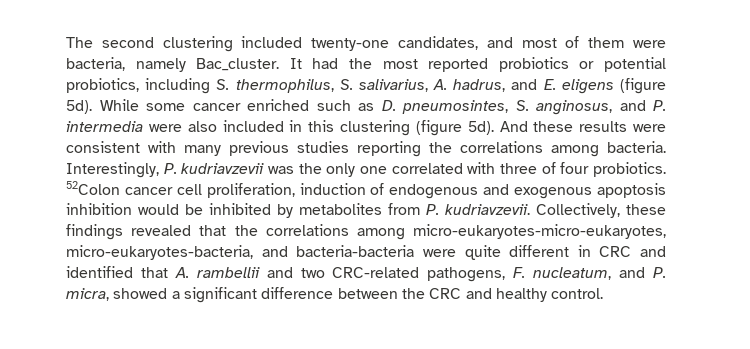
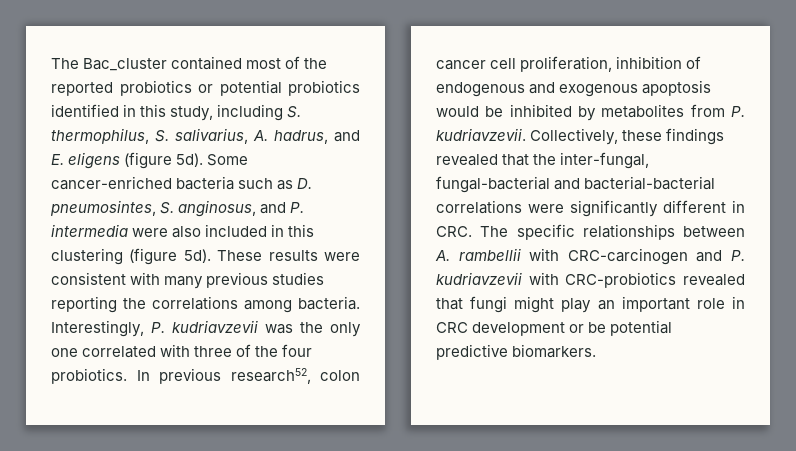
- The second clustering included twenty-one candidates, and most of them were bacteria, namely Bac_cluster. It had the most reported probiotics or potential probiotics, including S. thermophilus, S. salivarius, A. hadrus, and E. eligens (figure 5d).
+ The Bac_cluster contained most of the reported probiotics or potential probiotics identified in this study, including S. thermophilus, S. salivarius, A. hadrus, and E. eligens (figure 5d).
- While some cancer enriched such as D. pneumosintes, S. anginosus, and P. intermedia were also included in this clustering (figure 5d).
+ Some cancer-enriched bacteria such as D. pneumosintes, S. anginosus, and P. intermedia were also included in this clustering (figure 5d).
- And these results were consistent with many previous studies reporting the correlations among bacteria.
+ These results were consistent with many previous studies reporting the correlations among bacteria.
- Interestingly, P. kudriavzevii was the only one correlated with three of four probiotics.
+ Interestingly, P. kudriavzevii was the only one correlated with three of the four probiotics.
- 52Colon cancer cell proliferation, induction of endogenous and exogenous apoptosis inhibition would be inhibited by metabolites from P. kudriavzevii.
+ In previous research52, colon cancer cell proliferation, inhibition of endogenous and exogenous apoptosis would be inhibited by metabolites from P. kudriavzevii.
- Collectively, these findings revealed that the correlations among micro-eukaryotes-micro-eukaryotes, micro-eukaryotes-bacteria, and bacteria-bacteria were quite different in CRC and identified that A. rambellii and two CRC-related pathogens, F. nucleatum, and P. micra, showed a significant difference between the CRC and healthy control.
+ Collectively, these findings revealed that the inter-fungal, fungal-bacterial and bacterial-bacterial correlations were significantly different in CRC. The specific relationships between A. rambellii with CRC-carcinogen and P. kudriavzevii with CRC-probiotics revealed that fungi might play an important role in CRC development or be potential predictive biomarkers.

